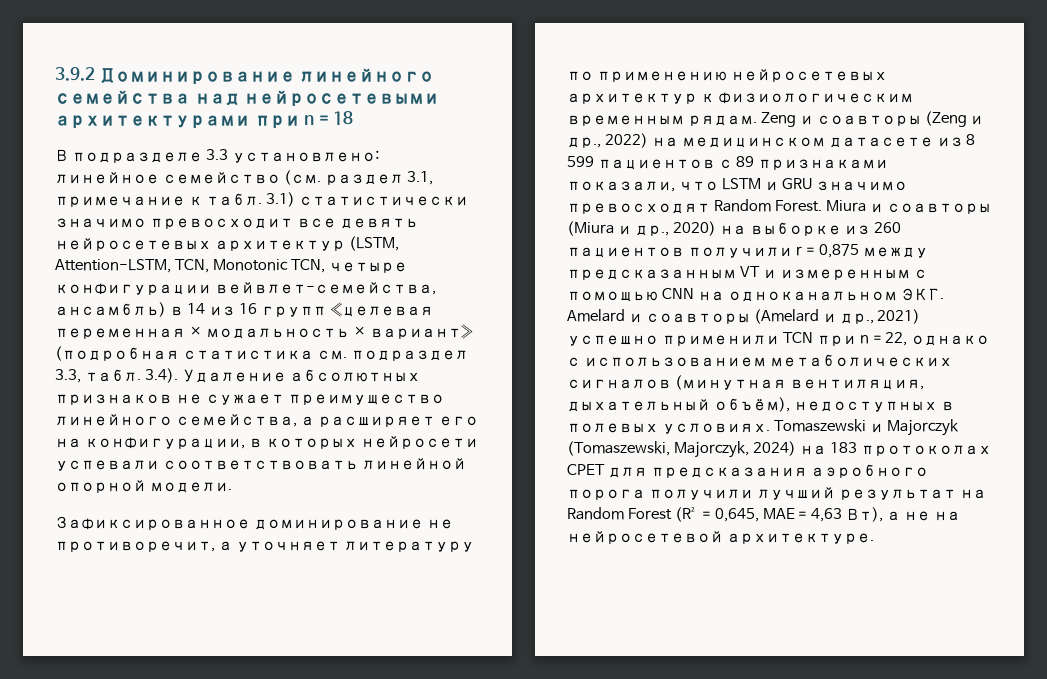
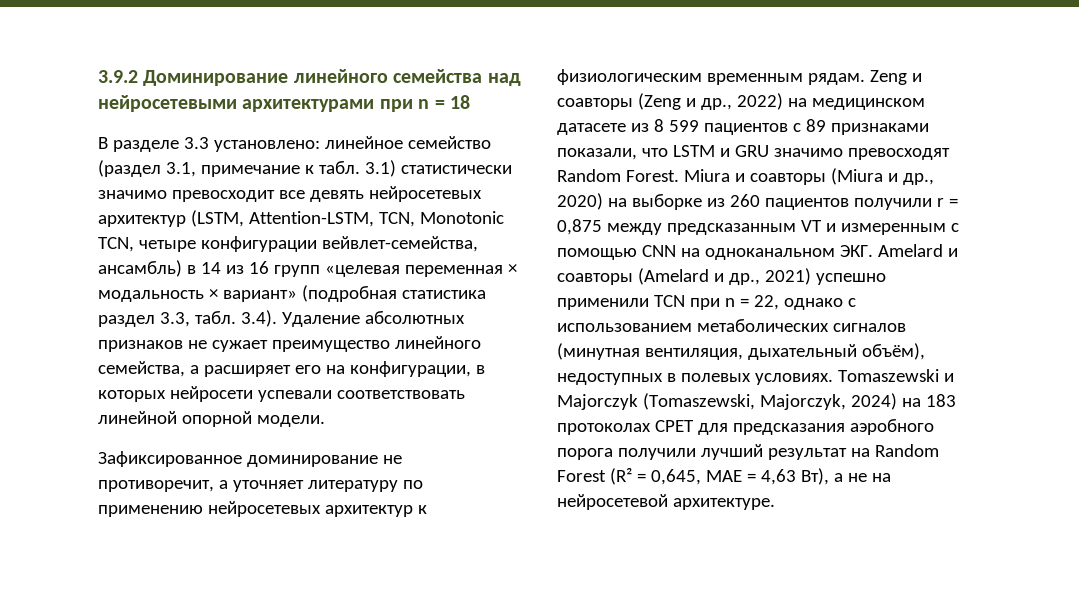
- В подразделе 3.3 установлено: линейное семейство (см. раздел 3.1, примечание к табл.
+ В разделе 3.3 установлено: линейное семейство (раздел 3.1, примечание к табл.
- 3.1) статистически значимо превосходит все девять нейросетевых архитектур (LSTM, Attention-LSTM, TCN, Monotonic TCN, четыре конфигурации вейвлет-семейства, ансамбль) в 14 из 16 групп «целевая переменная × модальность × вариант» (подробная статистика см. подраздел 3.3, табл.
+ 3.1) статистически значимо превосходит все девять нейросетевых архитектур (LSTM, Attention-LSTM, TCN, Monotonic TCN, четыре конфигурации вейвлет-семейства, ансамбль) в 14 из 16 групп «целевая переменная × модальность × вариант» (подробная статистика раздел 3.3, табл.

